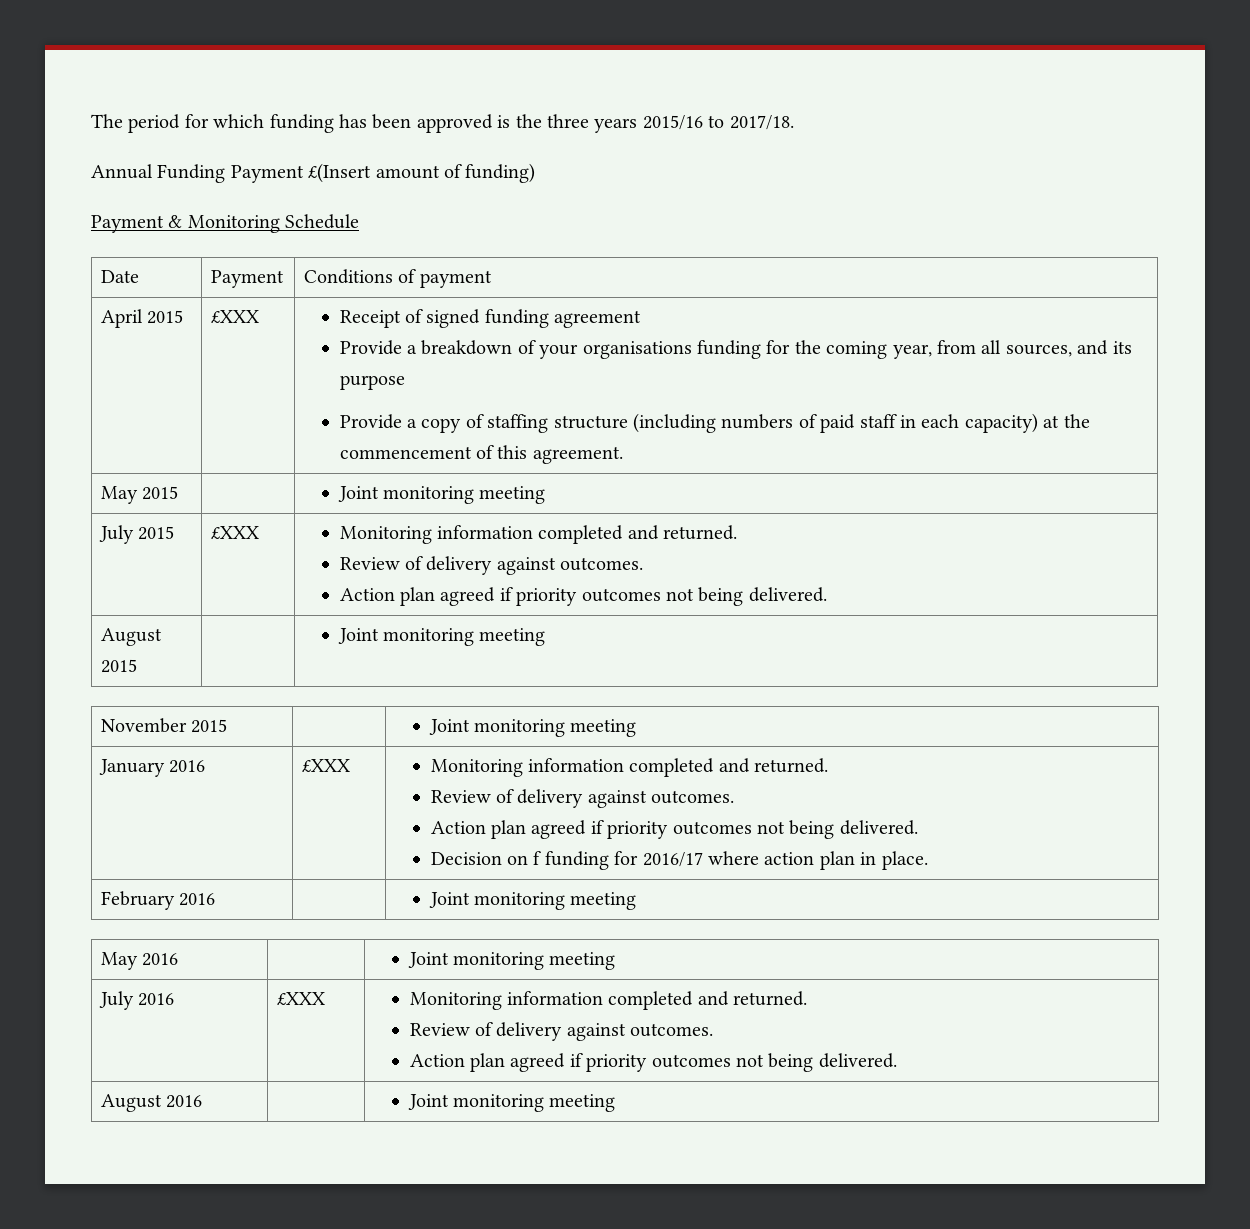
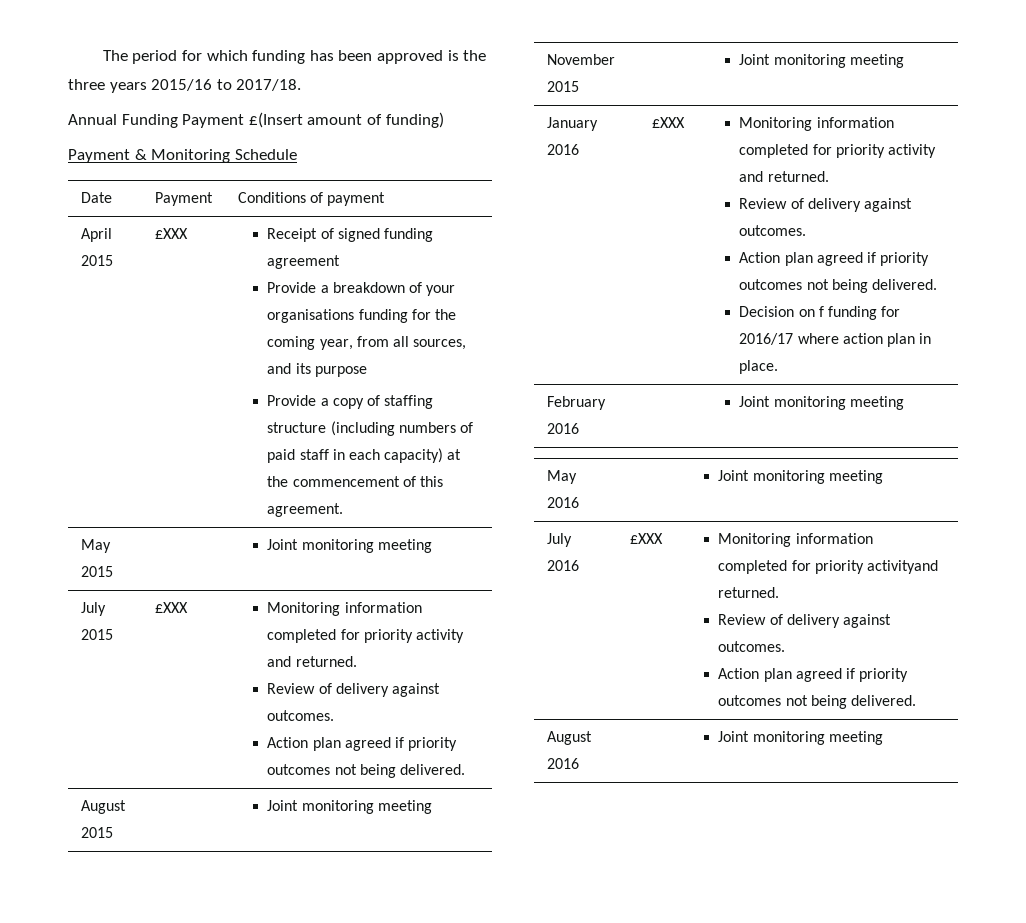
- July 2015 | £XXX | Monitoring information completed and returned.
+ July 2015 | £XXX | Monitoring information completed for priority activity and returned.
- January 2016 | £XXX | Monitoring information completed and returned.
+ January 2016 | £XXX | Monitoring information completed for priority activity and returned.
- July 2016 | £XXX | Monitoring information completed and returned.
+ July 2016 | £XXX | Monitoring information completed for priority activityand returned.

